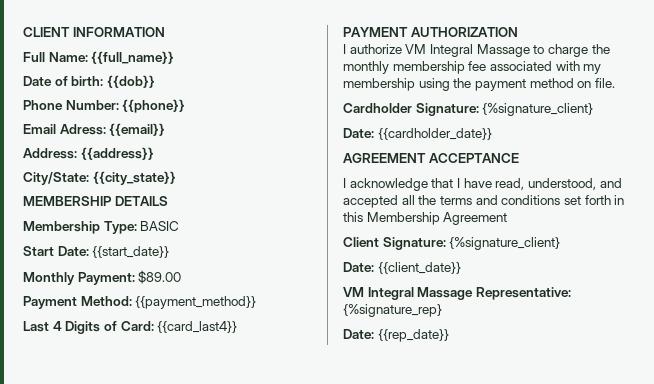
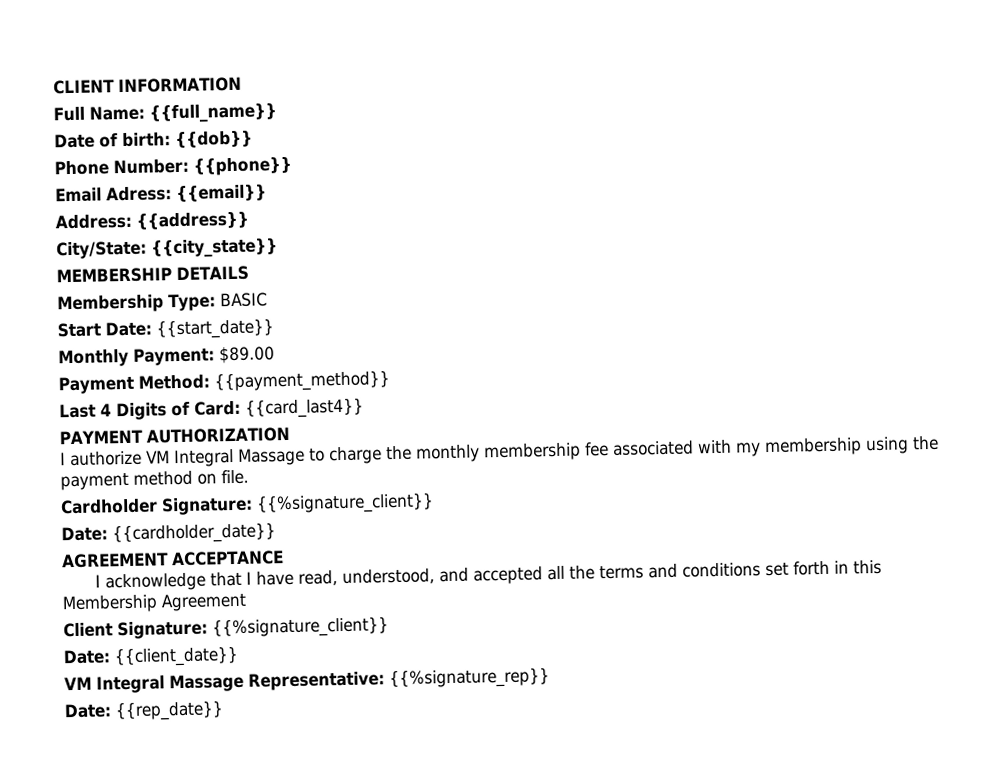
- Cardholder Signature: {%signature_client}
+ Cardholder Signature: {{%signature_client}}
- Client Signature: {%signature_client}
+ Client Signature: {{%signature_client}}
- VM Integral Massage Representative: {%signature_rep}
+ VM Integral Massage Representative: {{%signature_rep}}

